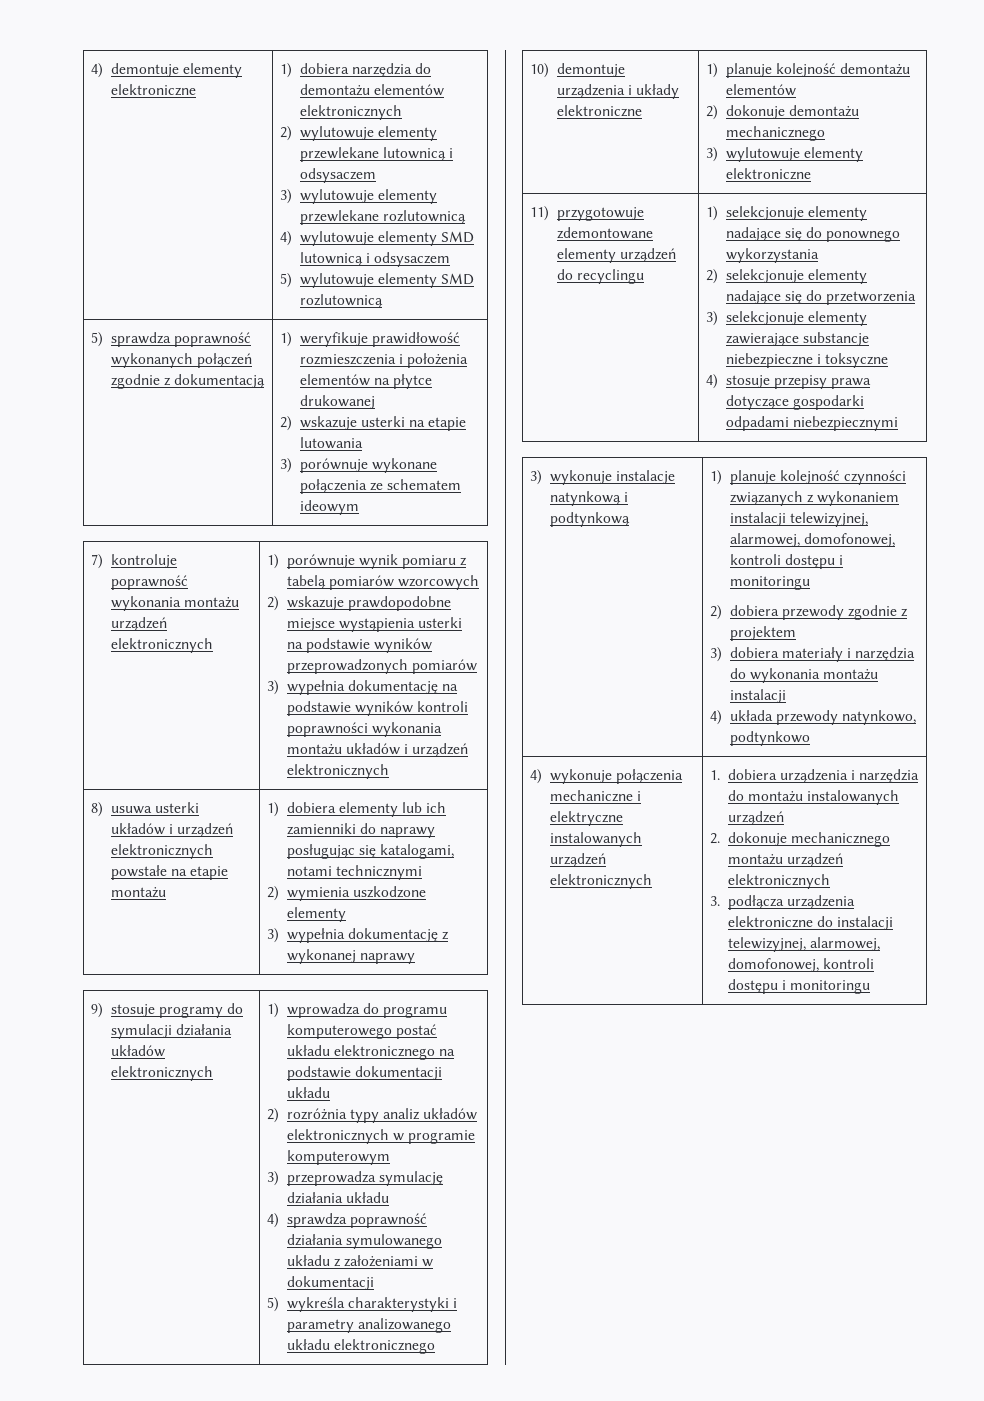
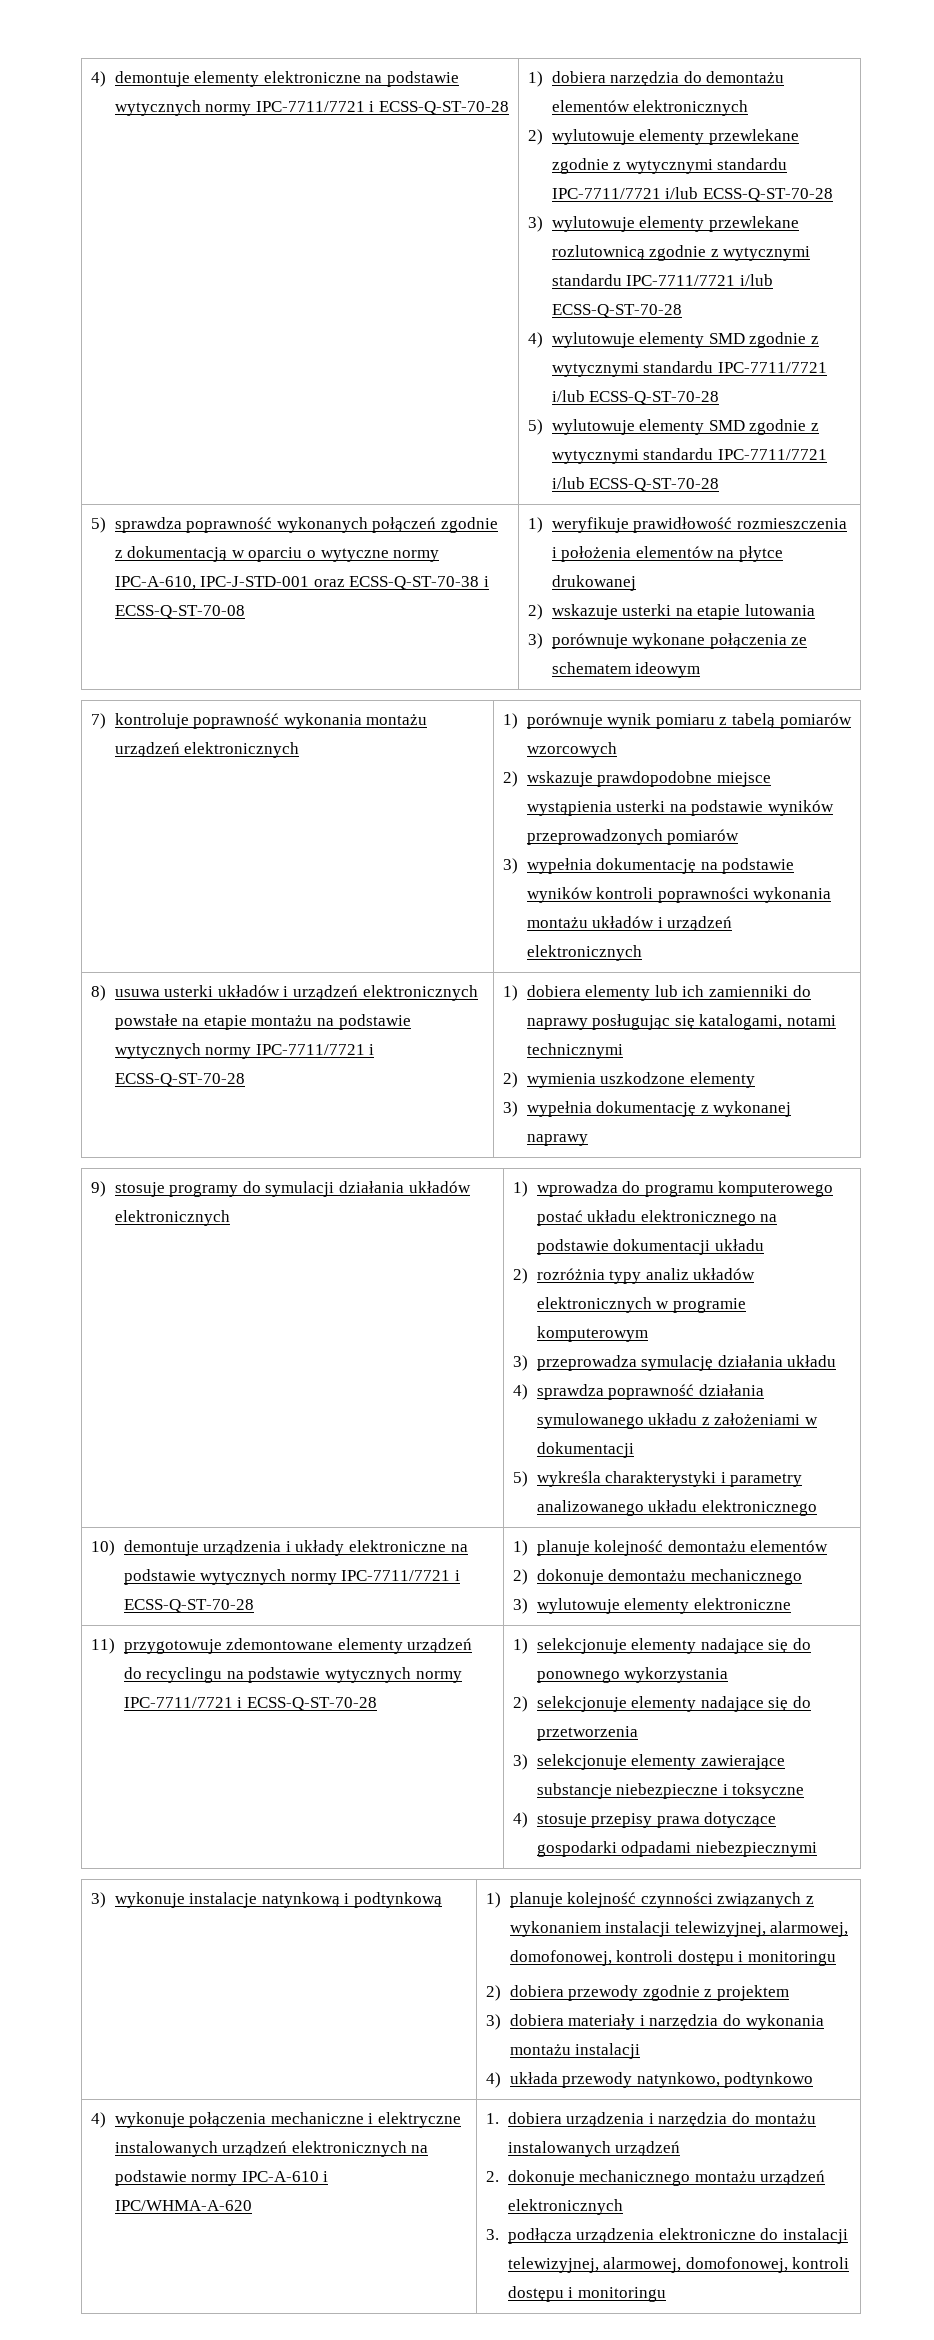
- 4) demontuje elementy elektroniczne
+ 4) demontuje elementy elektroniczne na podstawie wytycznych normy IPC-7711/7721 i ECSS-Q-ST-70-28
- 2) wylutowuje elementy przewlekane lutownicą i odsysaczem
+ 2) wylutowuje elementy przewlekane zgodnie z wytycznymi standardu IPC-7711/7721 i/lub ECSS-Q-ST-70-28
- 3) wylutowuje elementy przewlekane rozlutownicą
- 4) wylutowuje elementy SMD lutownicą i odsysaczem
- 5) wylutowuje elementy SMD rozlutownicą
+ 3) wylutowuje elementy przewlekane rozlutownicą zgodnie z wytycznymi standardu IPC-7711/7721 i/lub ECSS-Q-ST-70-28
+ 4) wylutowuje elementy SMD zgodnie z wytycznymi standardu IPC-7711/7721 i/lub ECSS-Q-ST-70-28
+ 5) wylutowuje elementy SMD zgodnie z wytycznymi standardu IPC-7711/7721 i/lub ECSS-Q-ST-70-28
- 5) sprawdza poprawność wykonanych połączeń zgodnie z dokumentacją
+ 5) sprawdza poprawność wykonanych połączeń zgodnie z dokumentacją w oparciu o wytyczne normy IPC-A-610, IPC-J-STD-001 oraz ECSS-Q-ST-70-38 i ECSS-Q-ST-70-08
- 8) usuwa usterki układów i urządzeń elektronicznych powstałe na etapie montażu
+ 8) usuwa usterki układów i urządzeń elektronicznych powstałe na etapie montażu na podstawie wytycznych normy IPC-7711/7721 i ECSS-Q-ST-70-28
- 10) demontuje urządzenia i układy elektroniczne | 1) planuje kolejność demontażu elementów
+ 10) demontuje urządzenia i układy elektroniczne na podstawie wytycznych normy IPC-7711/7721 i ECSS-Q-ST-70-28 | 1) planuje kolejność demontażu elementów
- 11) przygotowuje zdemontowane elementy urządzeń do recyclingu
+ 11) przygotowuje zdemontowane elementy urządzeń do recyclingu na podstawie wytycznych normy IPC-7711/7721 i ECSS-Q-ST-70-28
- 4) wykonuje połączenia mechaniczne i elektryczne instalowanych urządzeń elektronicznych
+ 4) wykonuje połączenia mechaniczne i elektryczne instalowanych urządzeń elektronicznych na podstawie normy IPC-A-610 i IPC/WHMA-A-620

